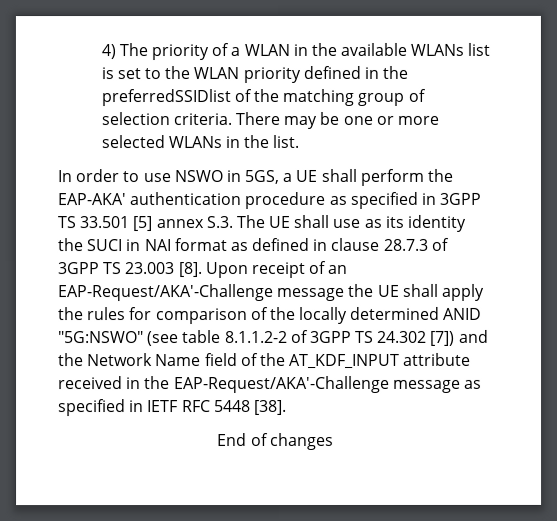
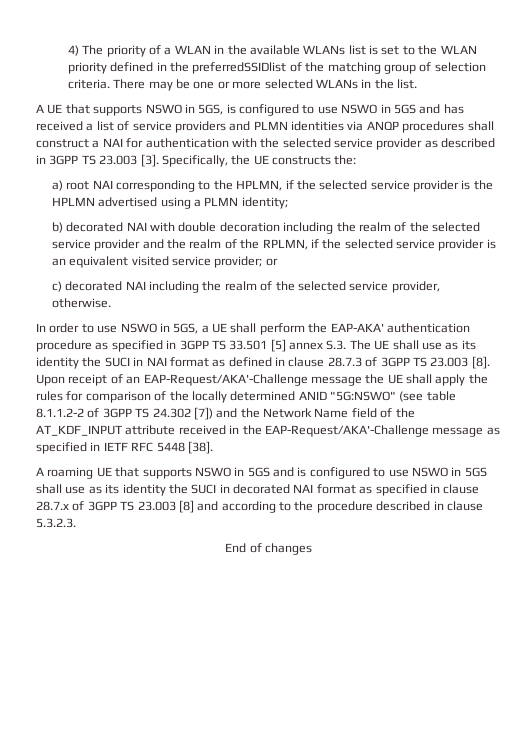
+ A UE that supports NSWO in 5GS, is configured to use NSWO in 5GS and has received a list of service providers and PLMN identities via ANQP procedures shall construct a NAI for authentication with the selected service provider as described in 3GPP TS 23.003 [3]. Specifically, the UE constructs the:
+ a) root NAI corresponding to the HPLMN, if the selected service provider is the HPLMN advertised using a PLMN identity;
+ b) decorated NAI with double decoration including the realm of the selected service provider and the realm of the RPLMN, if the selected service provider is an equivalent visited service provider; or
+ c) decorated NAI including the realm of the selected service provider, otherwise.
+ A roaming UE that supports NSWO in 5GS and is configured to use NSWO in 5GS shall use as its identity the SUCI in decorated NAI format as specified in clause 28.7.x of 3GPP TS 23.003 [8] and according to the procedure described in clause 5.3.2.3.

